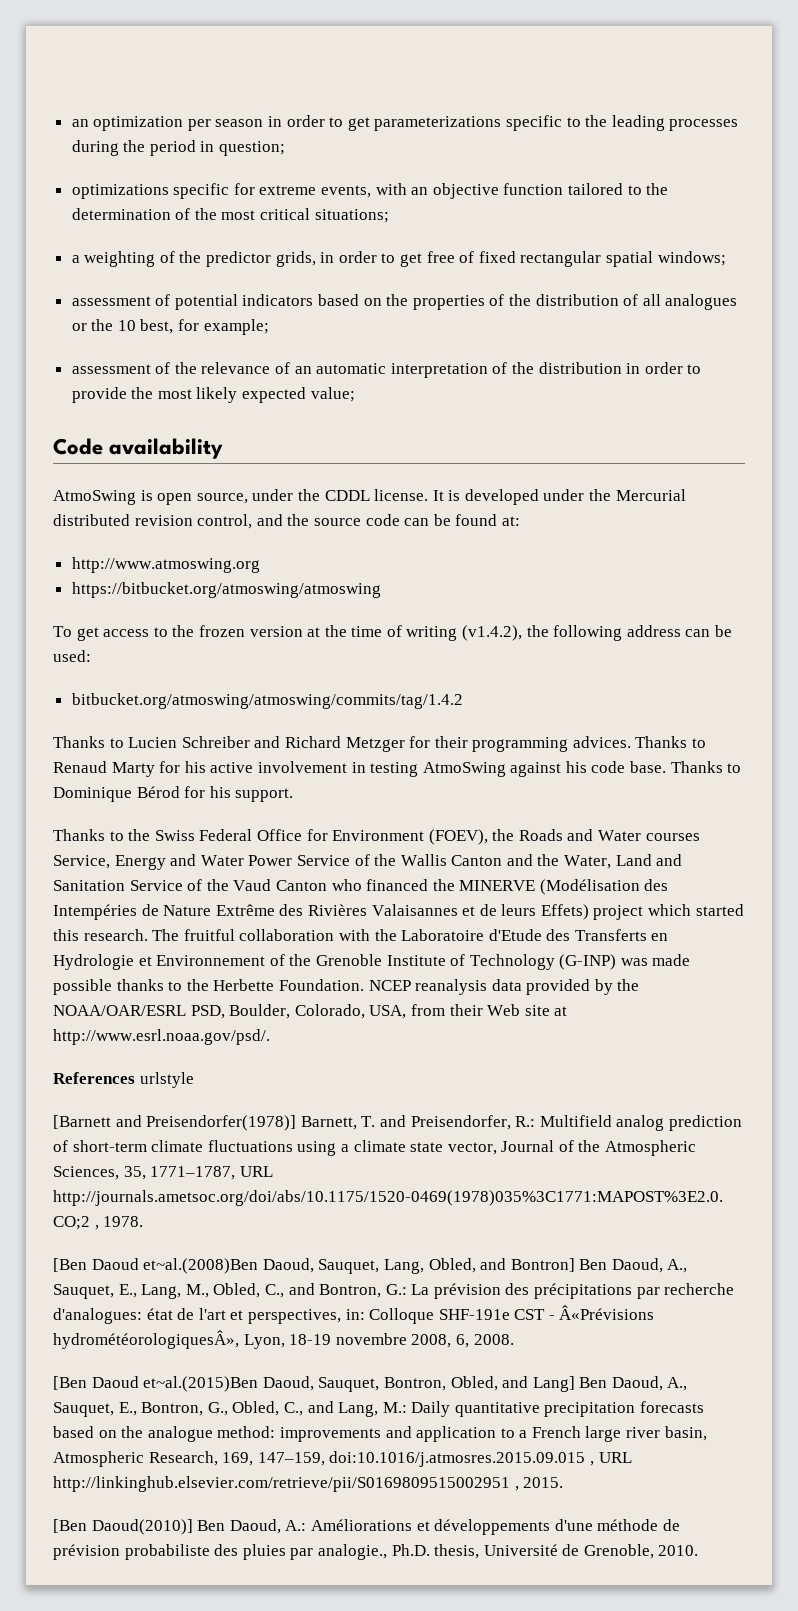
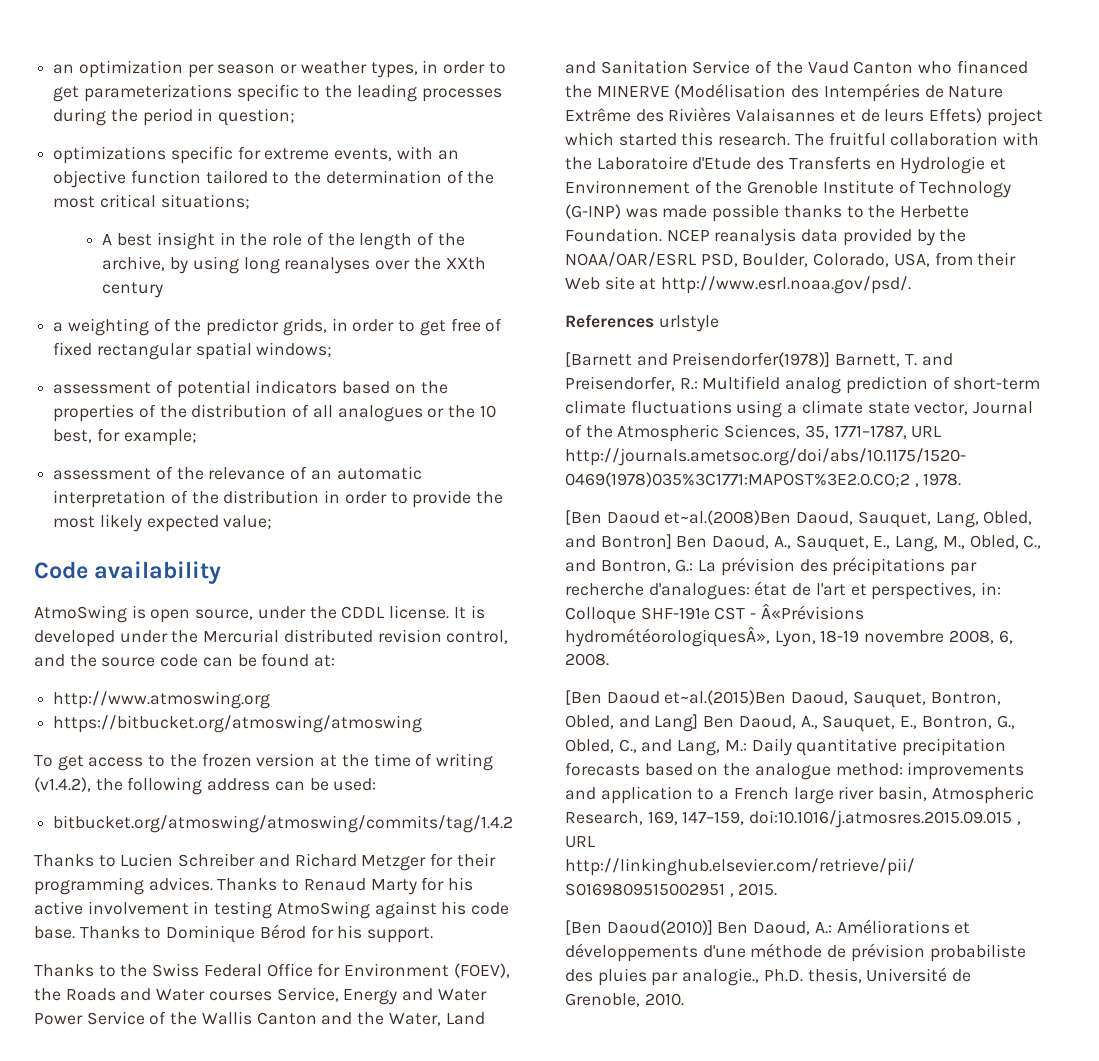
- an optimization per season in order to get parameterizations specific to the leading processes during the period in question;
+ an optimization per season or weather types, in order to get parameterizations specific to the leading processes during the period in question;
+ A best insight in the role of the length of the archive, by using long reanalyses over the XXth century

